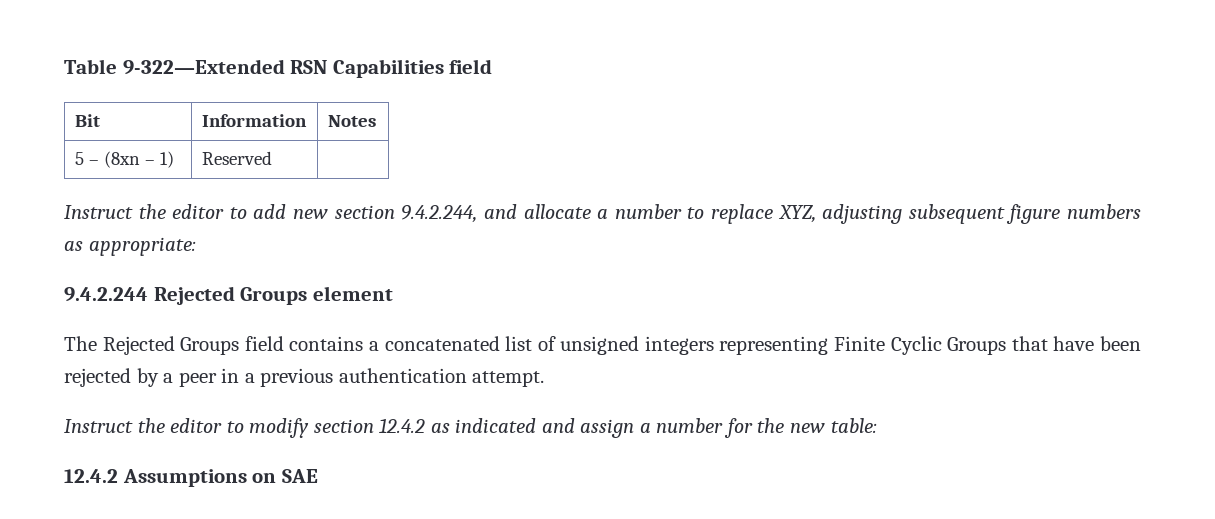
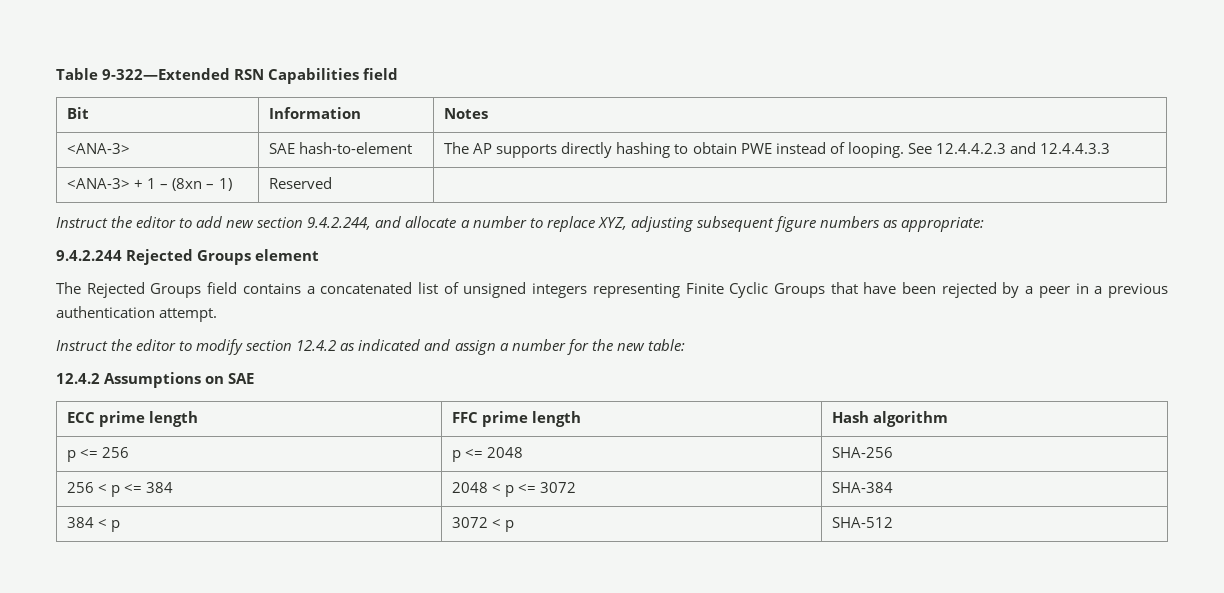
- 5 – (8xn – 1) | Reserved |
+ <ANA-3> | SAE hash-to-element | The AP supports directly hashing to obtain PWE instead of looping. See 12.4.4.2.3 and 12.4.4.3.3
+ <ANA-3> + 1 – (8xn – 1) | Reserved |
+ ECC prime length | FFC prime length | Hash algorithm
+ p <= 256 | p <= 2048 | SHA-256
+ 256 < p <= 384 | 2048 < p <= 3072 | SHA-384
+ 384 < p | 3072 < p | SHA-512

